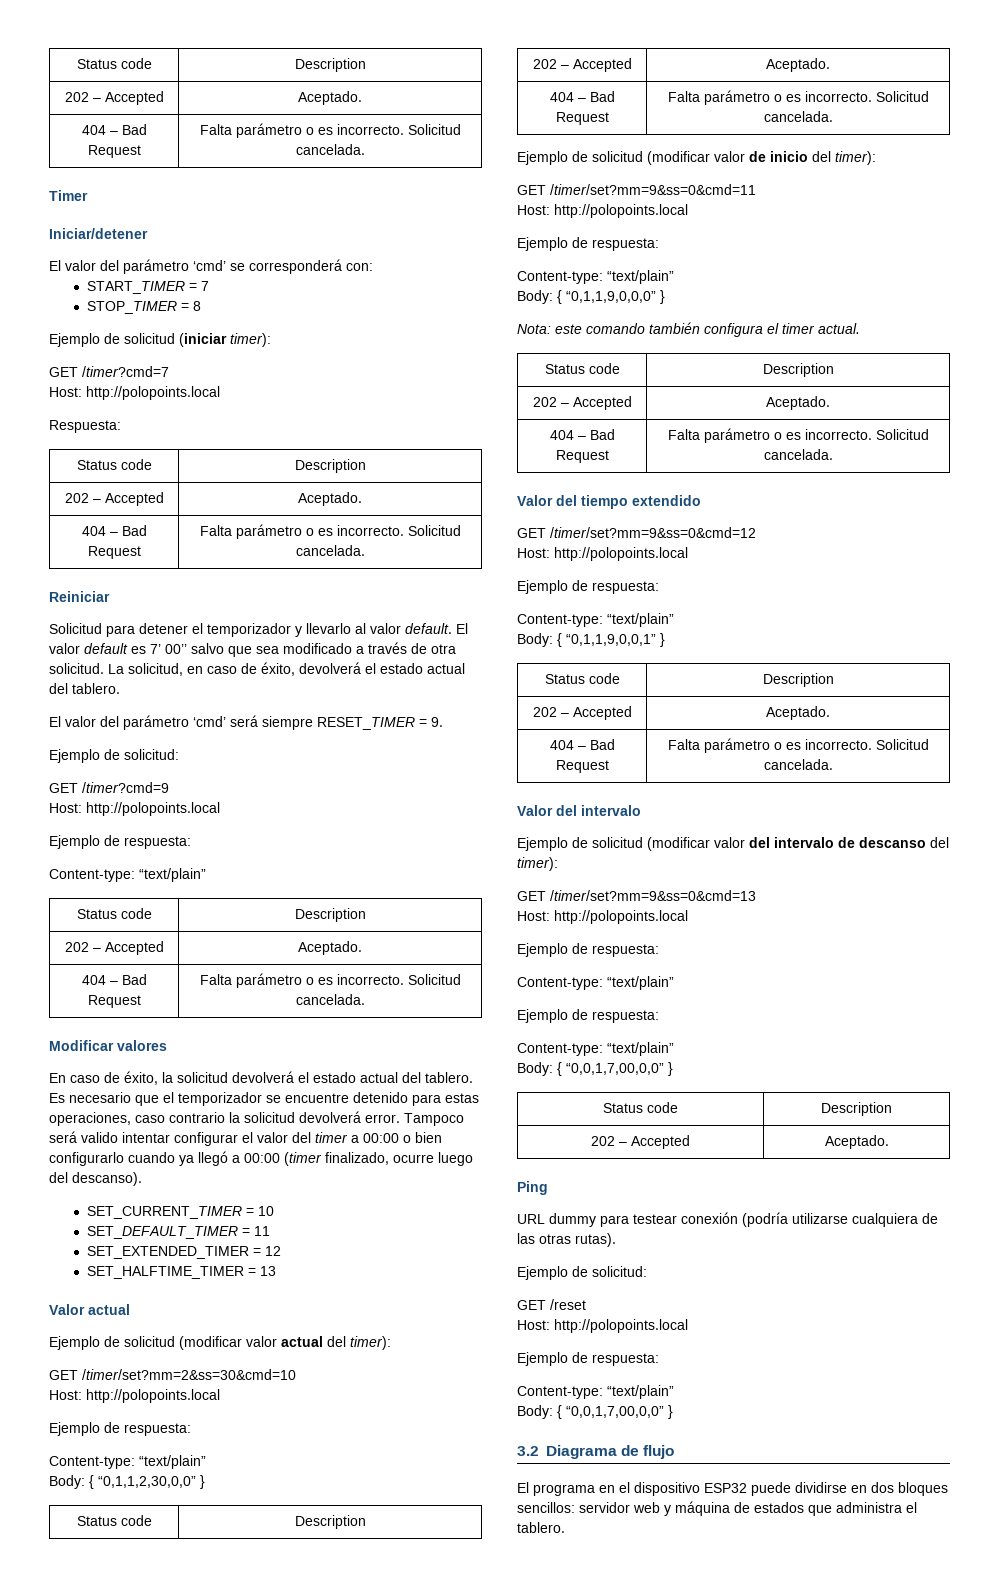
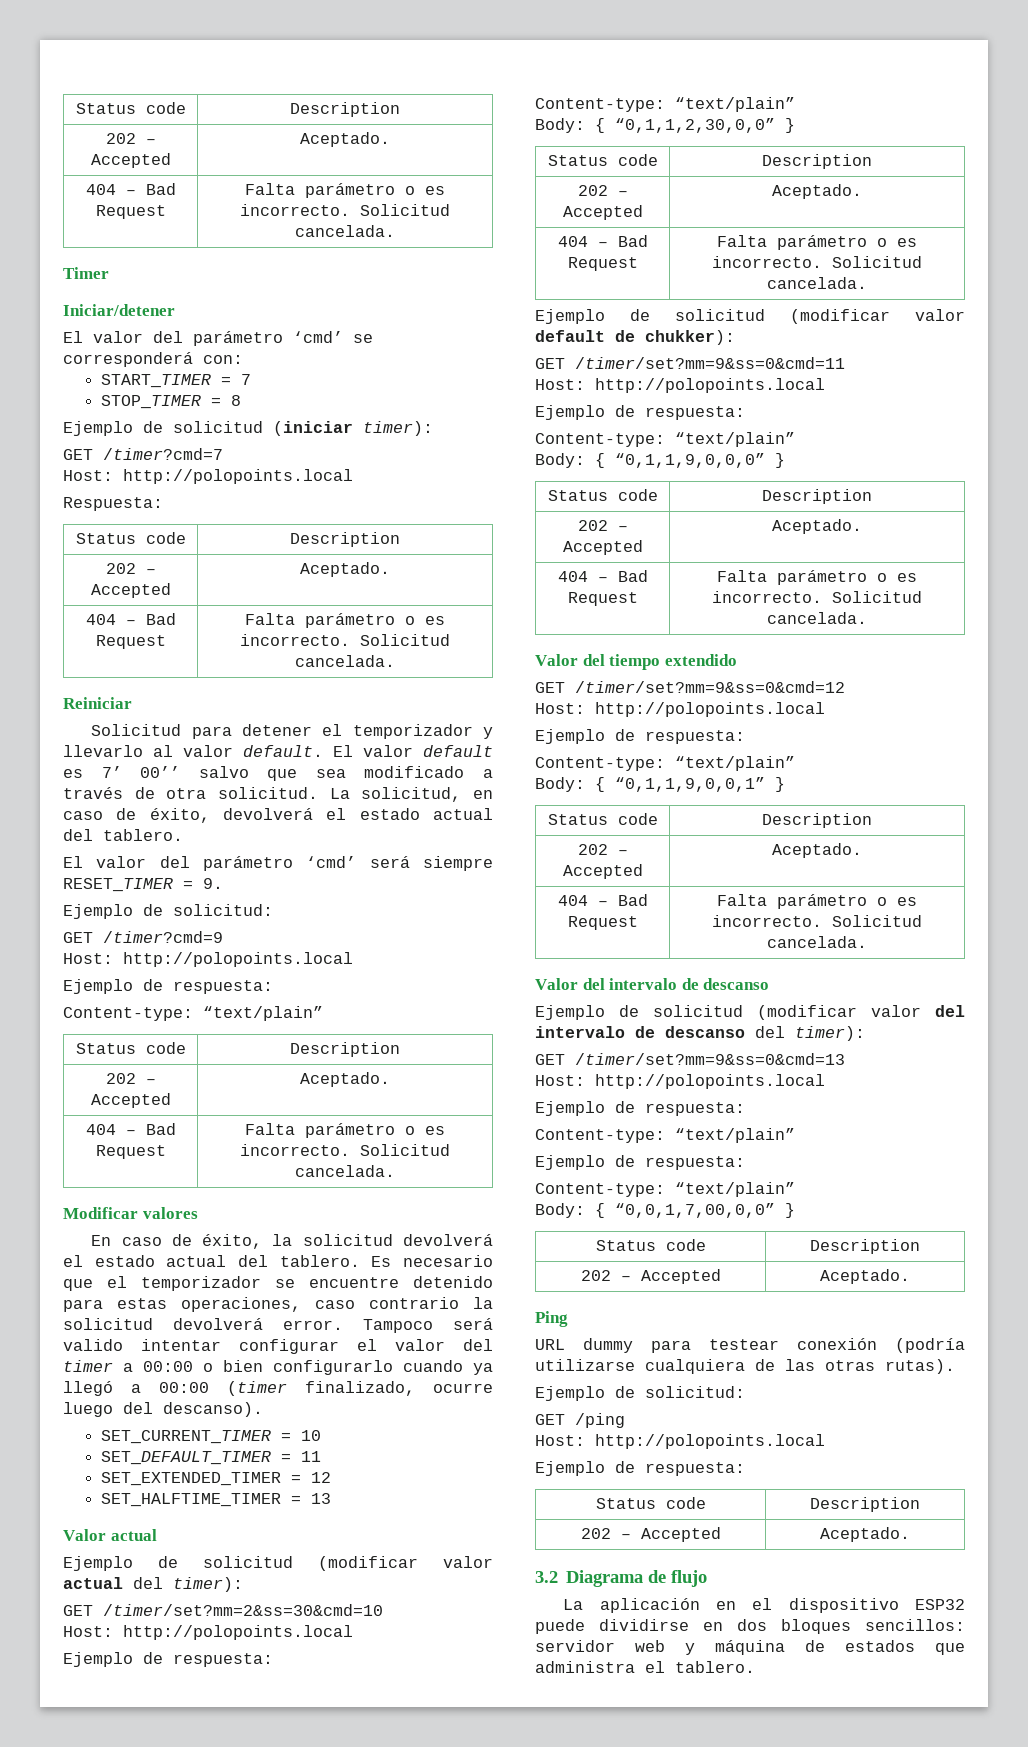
- Ejemplo de solicitud (modificar valor de inicio del timer):
+ Ejemplo de solicitud (modificar valor default de chukker):
- Nota: este comando también configura el timer actual.
- Valor del intervalo
+ Valor del intervalo de descanso
- GET /reset
+ GET /ping
  Host: http://polopoints.local
  Ejemplo de respuesta:
- Content-type: “text/plain”
- Body: { “0,0,1,7,00,0,0” }
+ Status code | Description
+ 202 – Accepted | Aceptado.
- El programa en el dispositivo ESP32 puede dividirse en dos bloques sencillos: servidor web y máquina de estados que administra el tablero.
+ La aplicación en el dispositivo ESP32 puede dividirse en dos bloques sencillos: servidor web y máquina de estados que administra el tablero.

